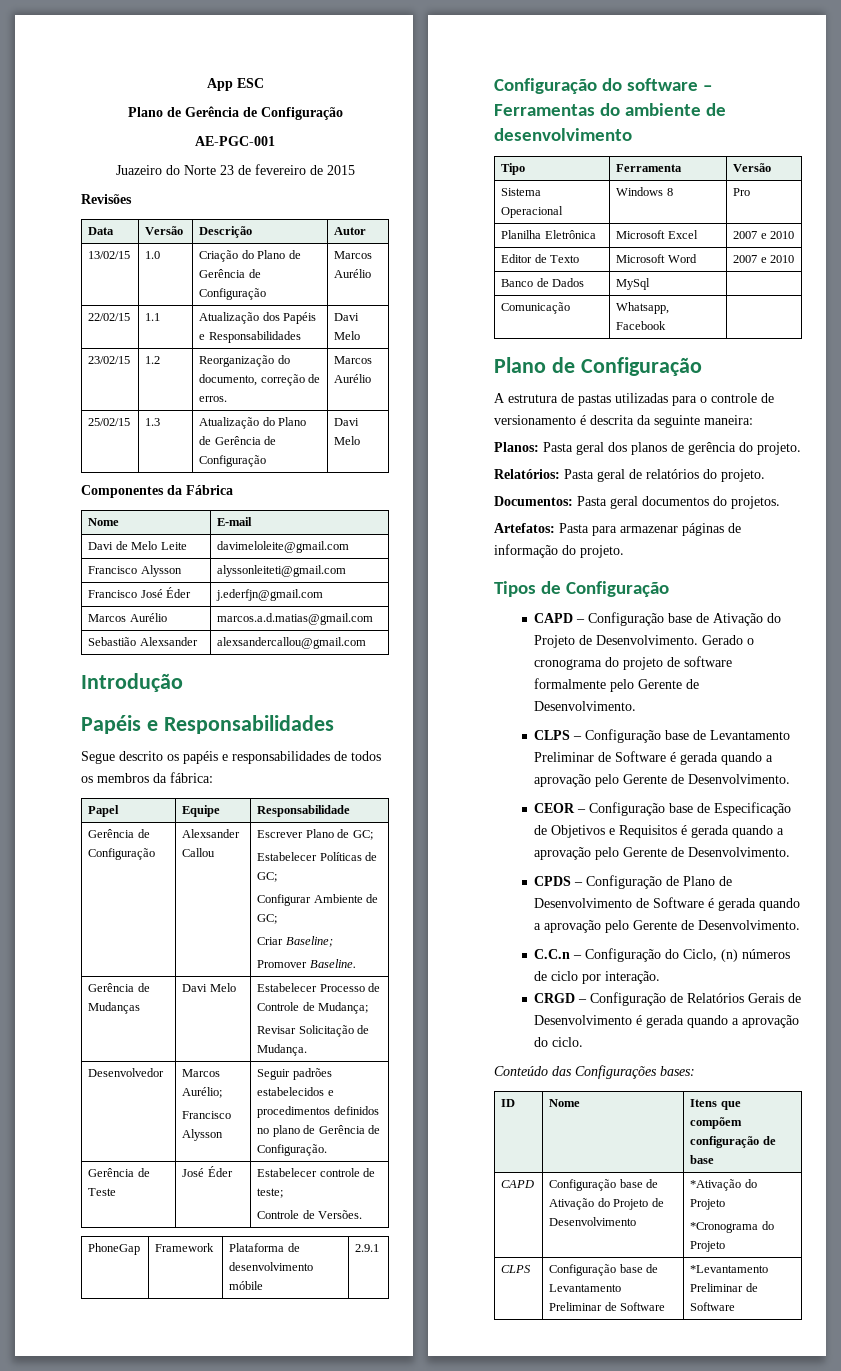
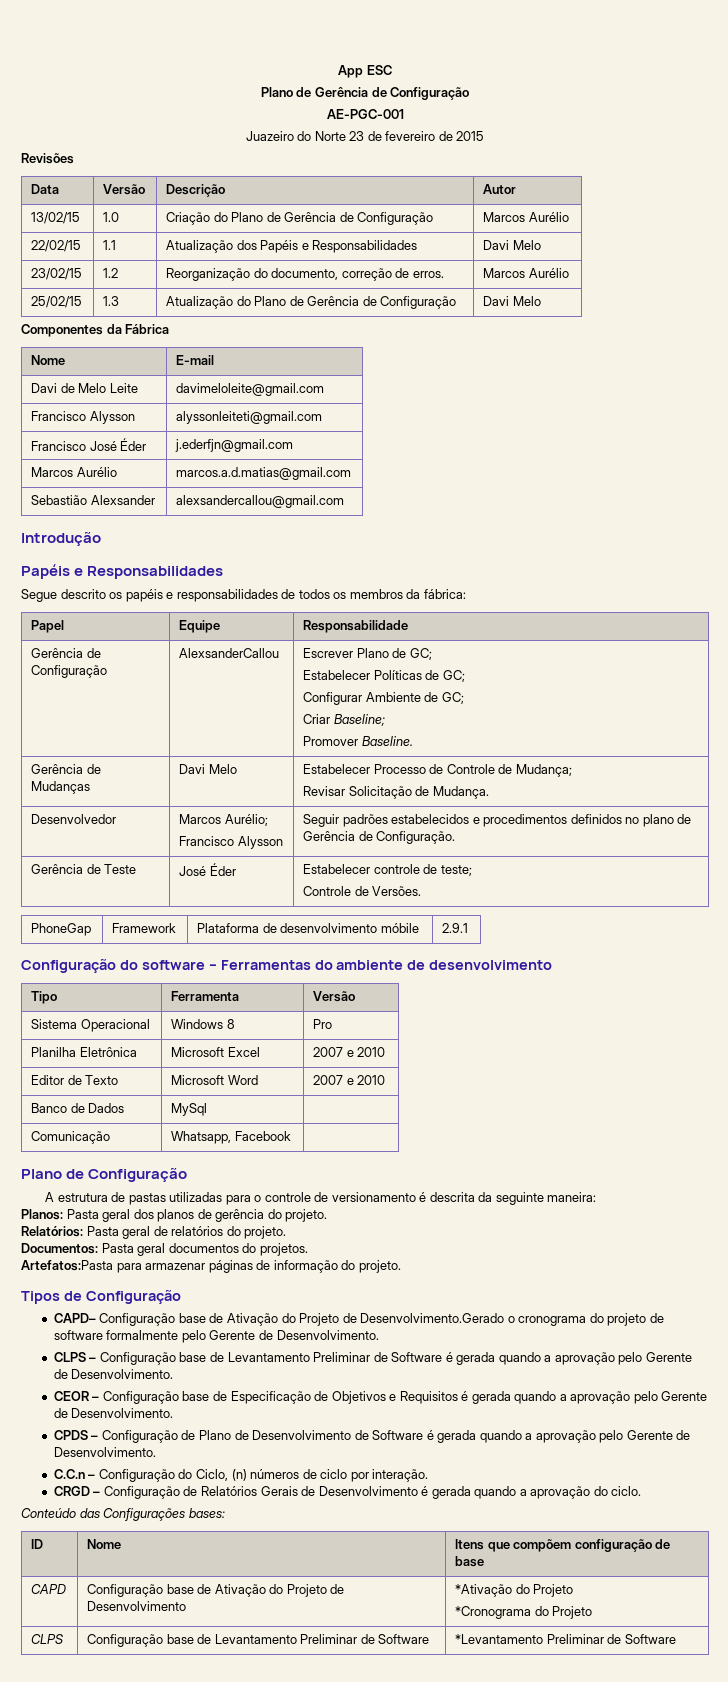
- Gerência de Configuração | Alexsander Callou | Escrever Plano de GC;
+ Gerência de Configuração | AlexsanderCallou | Escrever Plano de GC;
- Artefatos: Pasta para armazenar páginas de informação do projeto.
+ Artefatos:Pasta para armazenar páginas de informação do projeto.
- CAPD – Configuração base de Ativação do Projeto de Desenvolvimento. Gerado o cronograma do projeto de software formalmente pelo Gerente de Desenvolvimento.
+ CAPD– Configuração base de Ativação do Projeto de Desenvolvimento.Gerado o cronograma do projeto de software formalmente pelo Gerente de Desenvolvimento.

